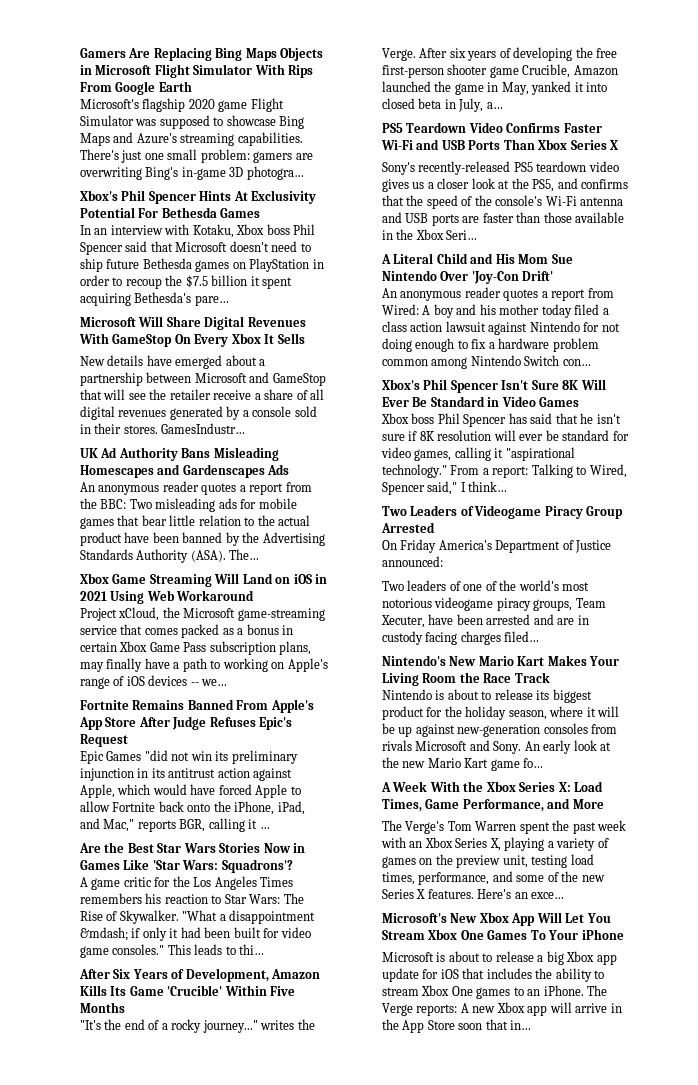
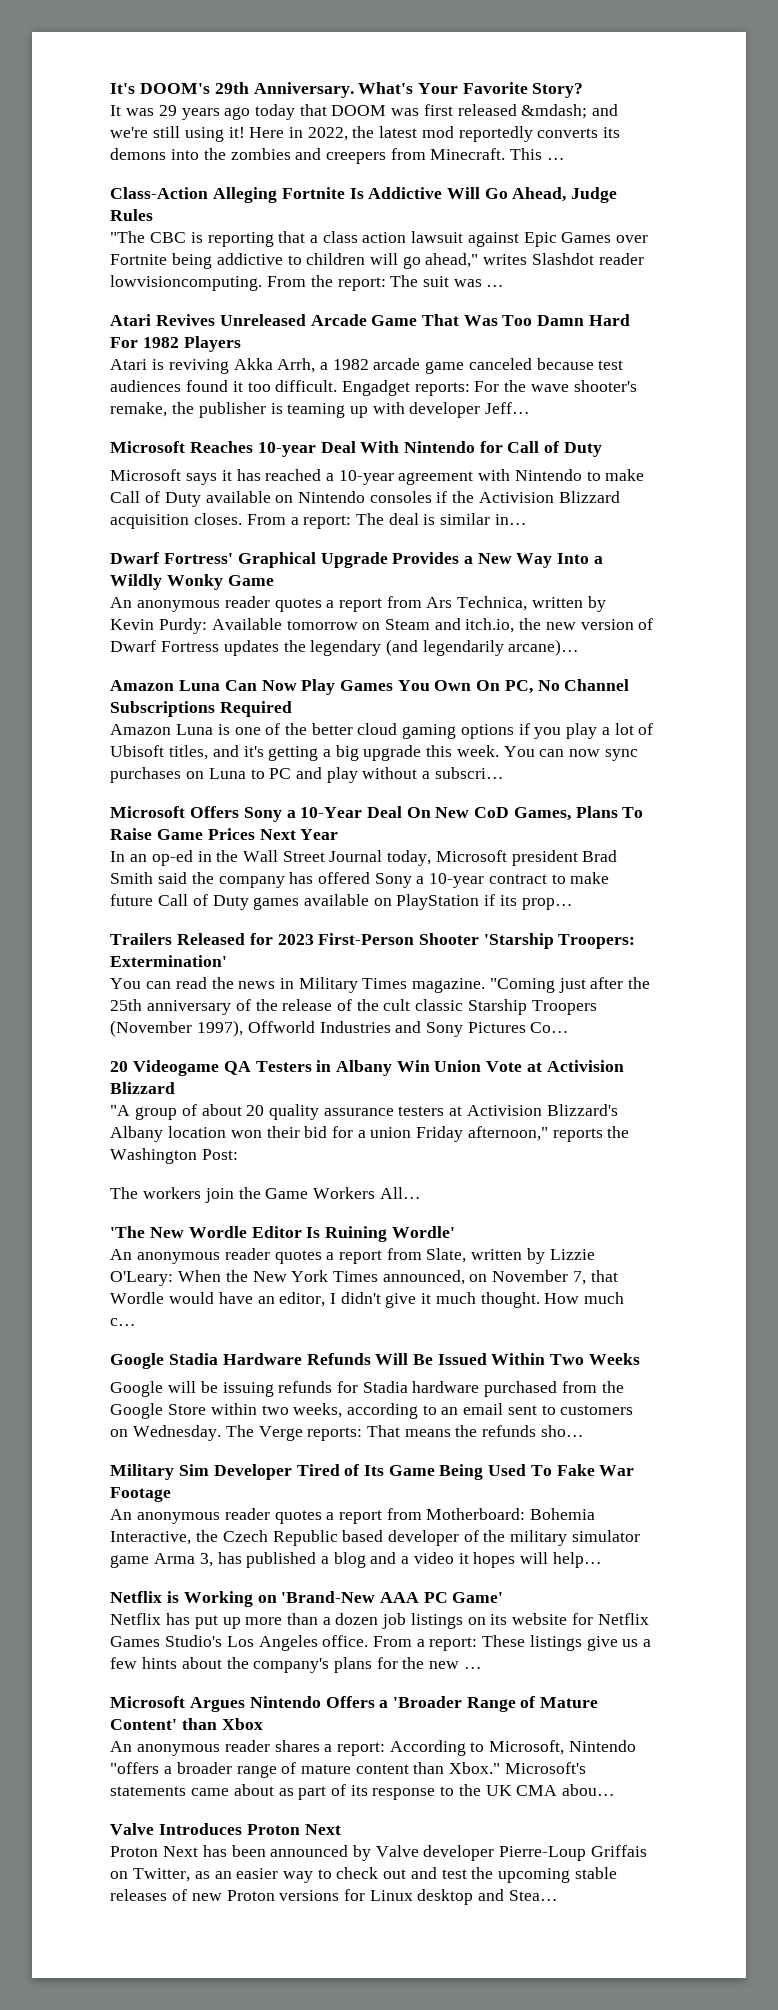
- Gamers Are Replacing Bing Maps Objects in Microsoft Flight Simulator With Rips From Google Earth
- Microsoft's flagship 2020 game Flight Simulator was supposed to showcase Bing Maps and Azure's streaming capabilities. There's just one small problem: gamers are overwriting Bing's in-game 3D photogra…
- Xbox's Phil Spencer Hints At Exclusivity Potential For Bethesda Games
- In an interview with Kotaku, Xbox boss Phil Spencer said that Microsoft doesn't need to ship future Bethesda games on PlayStation in order to recoup the $7.5 billion it spent acquiring Bethesda's pare…
- Microsoft Will Share Digital Revenues With GameStop On Every Xbox It Sells
- New details have emerged about a partnership between Microsoft and GameStop that will see the retailer receive a share of all digital revenues generated by a console sold in their stores. GamesIndustr…
- UK Ad Authority Bans Misleading Homescapes and Gardenscapes Ads
- An anonymous reader quotes a report from the BBC: Two misleading ads for mobile games that bear little relation to the actual product have been banned by the Advertising Standards Authority (ASA). The…
- Xbox Game Streaming Will Land on iOS in 2021 Using Web Workaround
- Project xCloud, the Microsoft game-streaming service that comes packed as a bonus in certain Xbox Game Pass subscription plans, may finally have a path to working on Apple's range of iOS devices -- we…
- Fortnite Remains Banned From Apple's App Store After Judge Refuses Epic's Request
- Epic Games "did not win its preliminary injunction in its antitrust action against Apple, which would have forced Apple to allow Fortnite back onto the iPhone, iPad, and Mac," reports BGR, calling it …
- Are the Best Star Wars Stories Now in Games Like 'Star Wars: Squadrons'?
- A game critic for the Los Angeles Times remembers his reaction to Star Wars: The Rise of Skywalker. "What a disappointment &mdash; if only it had been built for video game consoles." This leads to thi…
- After Six Years of Development, Amazon Kills Its Game 'Crucible' Within Five Months
- "It's the end of a rocky journey..." writes the Verge. After six years of developing the free first-person shooter game Crucible, Amazon launched the game in May, yanked it into closed beta in July, a…
- PS5 Teardown Video Confirms Faster Wi-Fi and USB Ports Than Xbox Series X
- Sony's recently-released PS5 teardown video gives us a closer look at the PS5, and confirms that the speed of the console's Wi-Fi antenna and USB ports are faster than those available in the Xbox Seri…
- A Literal Child and His Mom Sue Nintendo Over 'Joy-Con Drift'
- An anonymous reader quotes a report from Wired: A boy and his mother today filed a class action lawsuit against Nintendo for not doing enough to fix a hardware problem common among Nintendo Switch con…
- Xbox's Phil Spencer Isn't Sure 8K Will Ever Be Standard in Video Games
- Xbox boss Phil Spencer has said that he isn't sure if 8K resolution will ever be standard for video games, calling it "aspirational technology." From a report: Talking to Wired, Spencer said," I think…
- Two Leaders of Videogame Piracy Group Arrested
- On Friday America's Department of Justice announced:
- Two leaders of one of the world's most notorious videogame piracy groups, Team Xecuter, have been arrested and are in custody facing charges filed…
- Nintendo's New Mario Kart Makes Your Living Room the Race Track
- Nintendo is about to release its biggest product for the holiday season, where it will be up against new-generation consoles from rivals Microsoft and Sony. An early look at the new Mario Kart game fo…
- A Week With the Xbox Series X: Load Times, Game Performance, and More
- The Verge's Tom Warren spent the past week with an Xbox Series X, playing a variety of games on the preview unit, testing load times, performance, and some of the new Series X features. Here's an exce…
- Microsoft's New Xbox App Will Let You Stream Xbox One Games To Your iPhone
- Microsoft is about to release a big Xbox app update for iOS that includes the ability to stream Xbox One games to an iPhone. The Verge reports: A new Xbox app will arrive in the App Store soon that in…
+ It's DOOM's 29th Anniversary. What's Your Favorite Story?
+ It was 29 years ago today that DOOM was first released &mdash; and we're still using it! Here in 2022, the latest mod reportedly converts its demons into the zombies and creepers from Minecraft. This …
+ Class-Action Alleging Fortnite Is Addictive Will Go Ahead, Judge Rules
+ "The CBC is reporting that a class action lawsuit against Epic Games over Fortnite being addictive to children will go ahead," writes Slashdot reader lowvisioncomputing. From the report: The suit was …
+ Atari Revives Unreleased Arcade Game That Was Too Damn Hard For 1982 Players
+ Atari is reviving Akka Arrh, a 1982 arcade game canceled because test audiences found it too difficult. Engadget reports: For the wave shooter's remake, the publisher is teaming up with developer Jeff…
+ Microsoft Reaches 10-year Deal With Nintendo for Call of Duty
+ Microsoft says it has reached a 10-year agreement with Nintendo to make Call of Duty available on Nintendo consoles if the Activision Blizzard acquisition closes. From a report: The deal is similar in…
+ Dwarf Fortress' Graphical Upgrade Provides a New Way Into a Wildly Wonky Game
+ An anonymous reader quotes a report from Ars Technica, written by Kevin Purdy: Available tomorrow on Steam and itch.io, the new version of Dwarf Fortress updates the legendary (and legendarily arcane)…
+ Amazon Luna Can Now Play Games You Own On PC, No Channel Subscriptions Required
+ Amazon Luna is one of the better cloud gaming options if you play a lot of Ubisoft titles, and it's getting a big upgrade this week. You can now sync purchases on Luna to PC and play without a subscri…
+ Microsoft Offers Sony a 10-Year Deal On New CoD Games, Plans To Raise Game Prices Next Year
+ In an op-ed in the Wall Street Journal today, Microsoft president Brad Smith said the company has offered Sony a 10-year contract to make future Call of Duty games available on PlayStation if its prop…
+ Trailers Released for 2023 First-Person Shooter 'Starship Troopers: Extermination'
+ You can read the news in Military Times magazine. "Coming just after the 25th anniversary of the release of the cult classic Starship Troopers (November 1997), Offworld Industries and Sony Pictures Co…
+ 20 Videogame QA Testers in Albany Win Union Vote at Activision Blizzard
+ "A group of about 20 quality assurance testers at Activision Blizzard's Albany location won their bid for a union Friday afternoon," reports the Washington Post:
+ The workers join the Game Workers All…
+ 'The New Wordle Editor Is Ruining Wordle'
+ An anonymous reader quotes a report from Slate, written by Lizzie O'Leary: When the New York Times announced, on November 7, that Wordle would have an editor, I didn't give it much thought. How much c…
+ Google Stadia Hardware Refunds Will Be Issued Within Two Weeks
+ Google will be issuing refunds for Stadia hardware purchased from the Google Store within two weeks, according to an email sent to customers on Wednesday. The Verge reports: That means the refunds sho…
+ Military Sim Developer Tired of Its Game Being Used To Fake War Footage
+ An anonymous reader quotes a report from Motherboard: Bohemia Interactive, the Czech Republic based developer of the military simulator game Arma 3, has published a blog and a video it hopes will help…
+ Netflix is Working on 'Brand-New AAA PC Game'
+ Netflix has put up more than a dozen job listings on its website for Netflix Games Studio's Los Angeles office. From a report: These listings give us a few hints about the company's plans for the new …
+ Microsoft Argues Nintendo Offers a 'Broader Range of Mature Content' than Xbox
+ An anonymous reader shares a report: According to Microsoft, Nintendo "offers a broader range of mature content than Xbox." Microsoft's statements came about as part of its response to the UK CMA abou…
+ Valve Introduces Proton Next
+ Proton Next has been announced by Valve developer Pierre-Loup Griffais on Twitter, as an easier way to check out and test the upcoming stable releases of new Proton versions for Linux desktop and Stea…

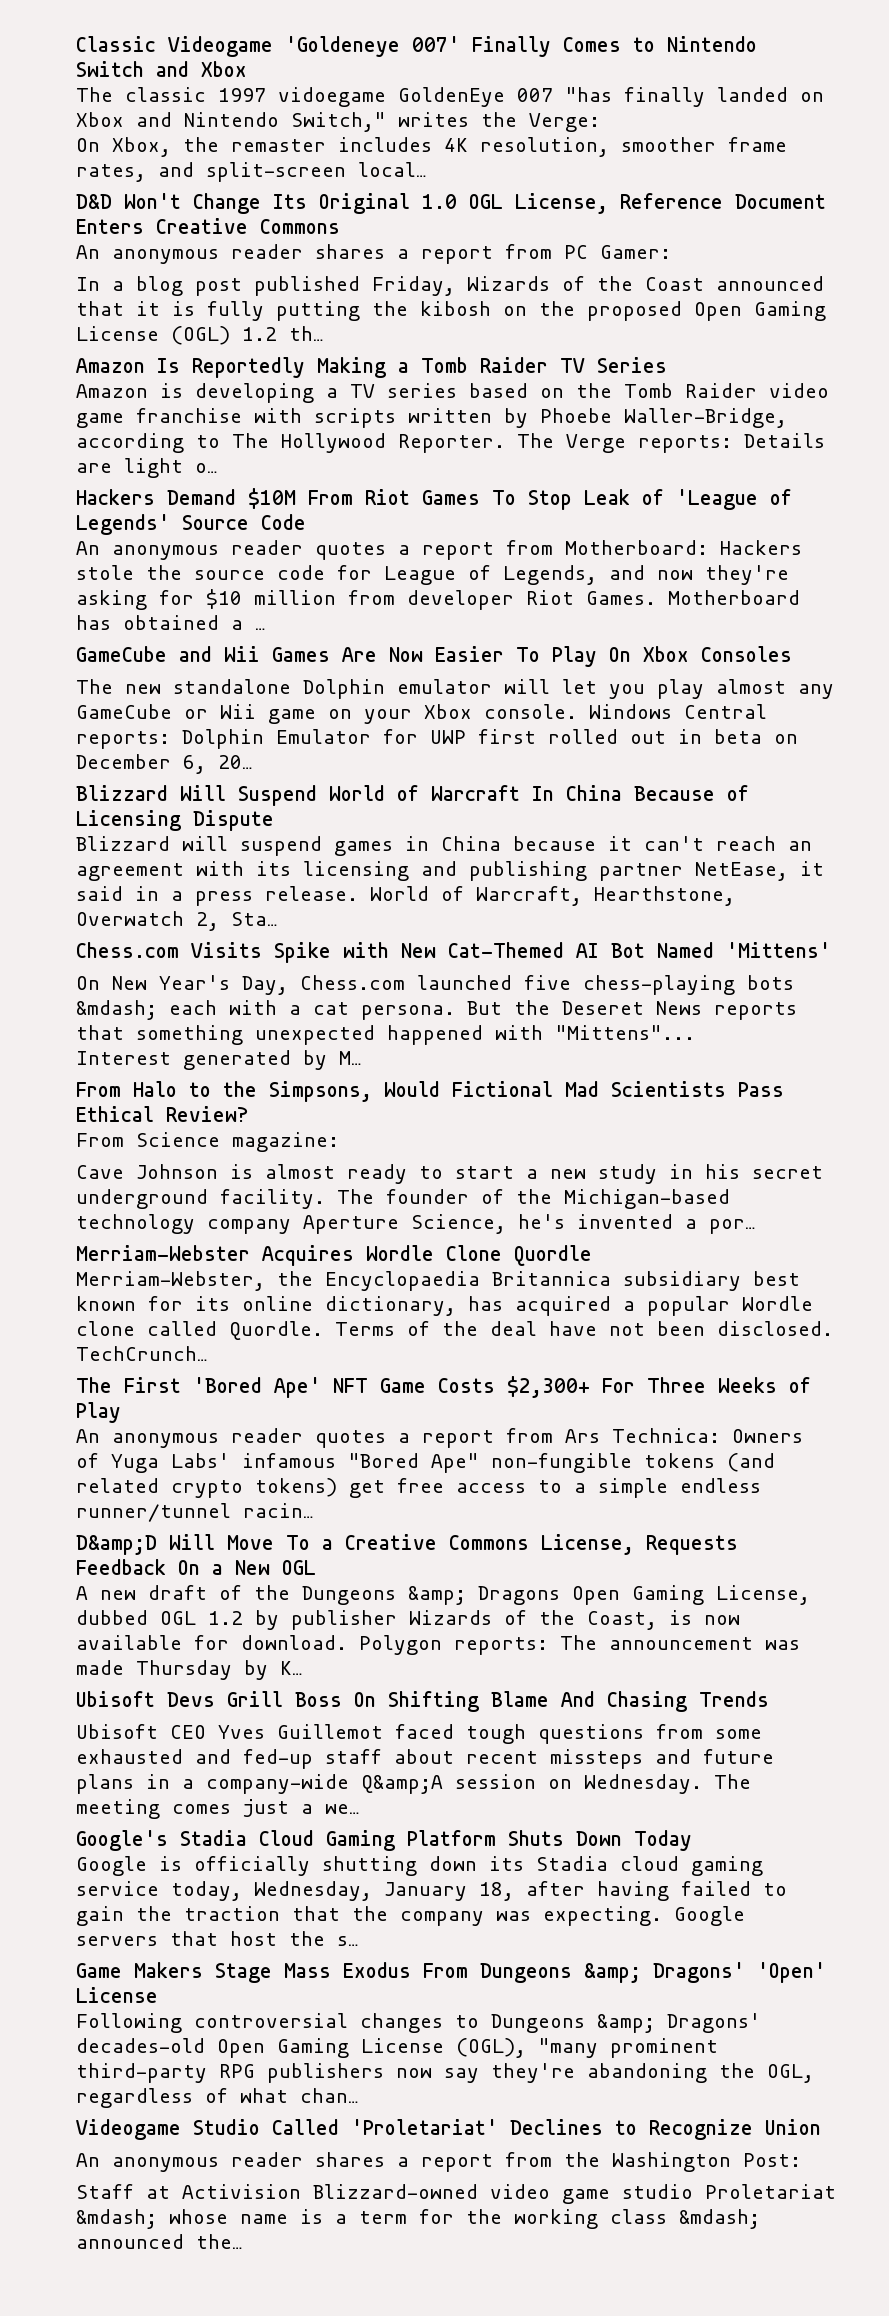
- It's DOOM's 29th Anniversary. What's Your Favorite Story?
- It was 29 years ago today that DOOM was first released &mdash; and we're still using it! Here in 2022, the latest mod reportedly converts its demons into the zombies and creepers from Minecraft. This …
- Class-Action Alleging Fortnite Is Addictive Will Go Ahead, Judge Rules
- "The CBC is reporting that a class action lawsuit against Epic Games over Fortnite being addictive to children will go ahead," writes Slashdot reader lowvisioncomputing. From the report: The suit was …
- Atari Revives Unreleased Arcade Game That Was Too Damn Hard For 1982 Players
- Atari is reviving Akka Arrh, a 1982 arcade game canceled because test audiences found it too difficult. Engadget reports: For the wave shooter's remake, the publisher is teaming up with developer Jeff…
- Microsoft Reaches 10-year Deal With Nintendo for Call of Duty
- Microsoft says it has reached a 10-year agreement with Nintendo to make Call of Duty available on Nintendo consoles if the Activision Blizzard acquisition closes. From a report: The deal is similar in…
- Dwarf Fortress' Graphical Upgrade Provides a New Way Into a Wildly Wonky Game
+ Classic Videogame 'Goldeneye 007' Finally Comes to Nintendo Switch and Xbox
+ The classic 1997 vidoegame GoldenEye 007 "has finally landed on Xbox and Nintendo Switch," writes the Verge:
+ On Xbox, the remaster includes 4K resolution, smoother frame rates, and split-screen local…
+ D&D Won't Change Its Original 1.0 OGL License, Reference Document Enters Creative Commons
+ An anonymous reader shares a report from PC Gamer:
+ In a blog post published Friday, Wizards of the Coast announced that it is fully putting the kibosh on the proposed Open Gaming License (OGL) 1.2 th…
+ Amazon Is Reportedly Making a Tomb Raider TV Series
+ Amazon is developing a TV series based on the Tomb Raider video game franchise with scripts written by Phoebe Waller-Bridge, according to The Hollywood Reporter. The Verge reports: Details are light o…
+ Hackers Demand $10M From Riot Games To Stop Leak of 'League of Legends' Source Code
+ An anonymous reader quotes a report from Motherboard: Hackers stole the source code for League of Legends, and now they're asking for $10 million from developer Riot Games. Motherboard has obtained a …
+ GameCube and Wii Games Are Now Easier To Play On Xbox Consoles
+ The new standalone Dolphin emulator will let you play almost any GameCube or Wii game on your Xbox console. Windows Central reports: Dolphin Emulator for UWP first rolled out in beta on December 6, 20…
+ Blizzard Will Suspend World of Warcraft In China Because of Licensing Dispute
+ Blizzard will suspend games in China because it can't reach an agreement with its licensing and publishing partner NetEase, it said in a press release. World of Warcraft, Hearthstone, Overwatch 2, Sta…
+ Chess.com Visits Spike with New Cat-Themed AI Bot Named 'Mittens'
+ On New Year's Day, Chess.com launched five chess-playing bots &mdash; each with a cat persona. But the Deseret News reports that something unexpected happened with "Mittens"...
+ Interest generated by M…
+ From Halo to the Simpsons, Would Fictional Mad Scientists Pass Ethical Review?
+ From Science magazine:
+ Cave Johnson is almost ready to start a new study in his secret underground facility. The founder of the Michigan-based technology company Aperture Science, he's invented a por…
+ Merriam-Webster Acquires Wordle Clone Quordle
+ Merriam-Webster, the Encyclopaedia Britannica subsidiary best known for its online dictionary, has acquired a popular Wordle clone called Quordle. Terms of the deal have not been disclosed. TechCrunch…
+ The First 'Bored Ape' NFT Game Costs $2,300+ For Three Weeks of Play
- An anonymous reader quotes a report from Ars Technica, written by Kevin Purdy: Available tomorrow on Steam and itch.io, the new version of Dwarf Fortress updates the legendary (and legendarily arcane)…
- Amazon Luna Can Now Play Games You Own On PC, No Channel Subscriptions Required
- Amazon Luna is one of the better cloud gaming options if you play a lot of Ubisoft titles, and it's getting a big upgrade this week. You can now sync purchases on Luna to PC and play without a subscri…
- Microsoft Offers Sony a 10-Year Deal On New CoD Games, Plans To Raise Game Prices Next Year
- In an op-ed in the Wall Street Journal today, Microsoft president Brad Smith said the company has offered Sony a 10-year contract to make future Call of Duty games available on PlayStation if its prop…
- Trailers Released for 2023 First-Person Shooter 'Starship Troopers: Extermination'
- You can read the news in Military Times magazine. "Coming just after the 25th anniversary of the release of the cult classic Starship Troopers (November 1997), Offworld Industries and Sony Pictures Co…
- 20 Videogame QA Testers in Albany Win Union Vote at Activision Blizzard
- "A group of about 20 quality assurance testers at Activision Blizzard's Albany location won their bid for a union Friday afternoon," reports the Washington Post:
- The workers join the Game Workers All…
- 'The New Wordle Editor Is Ruining Wordle'
- An anonymous reader quotes a report from Slate, written by Lizzie O'Leary: When the New York Times announced, on November 7, that Wordle would have an editor, I didn't give it much thought. How much c…
- Google Stadia Hardware Refunds Will Be Issued Within Two Weeks
- Google will be issuing refunds for Stadia hardware purchased from the Google Store within two weeks, according to an email sent to customers on Wednesday. The Verge reports: That means the refunds sho…
- Military Sim Developer Tired of Its Game Being Used To Fake War Footage
- An anonymous reader quotes a report from Motherboard: Bohemia Interactive, the Czech Republic based developer of the military simulator game Arma 3, has published a blog and a video it hopes will help…
- Netflix is Working on 'Brand-New AAA PC Game'
- Netflix has put up more than a dozen job listings on its website for Netflix Games Studio's Los Angeles office. From a report: These listings give us a few hints about the company's plans for the new …
- Microsoft Argues Nintendo Offers a 'Broader Range of Mature Content' than Xbox
- An anonymous reader shares a report: According to Microsoft, Nintendo "offers a broader range of mature content than Xbox." Microsoft's statements came about as part of its response to the UK CMA abou…
- Valve Introduces Proton Next
- Proton Next has been announced by Valve developer Pierre-Loup Griffais on Twitter, as an easier way to check out and test the upcoming stable releases of new Proton versions for Linux desktop and Stea…
+ An anonymous reader quotes a report from Ars Technica: Owners of Yuga Labs' infamous "Bored Ape" non-fungible tokens (and related crypto tokens) get free access to a simple endless runner/tunnel racin…
+ D&amp;D Will Move To a Creative Commons License, Requests Feedback On a New OGL
+ A new draft of the Dungeons &amp; Dragons Open Gaming License, dubbed OGL 1.2 by publisher Wizards of the Coast, is now available for download. Polygon reports: The announcement was made Thursday by K…
+ Ubisoft Devs Grill Boss On Shifting Blame And Chasing Trends
+ Ubisoft CEO Yves Guillemot faced tough questions from some exhausted and fed-up staff about recent missteps and future plans in a company-wide Q&amp;A session on Wednesday. The meeting comes just a we…
+ Google's Stadia Cloud Gaming Platform Shuts Down Today
+ Google is officially shutting down its Stadia cloud gaming service today, Wednesday, January 18, after having failed to gain the traction that the company was expecting. Google servers that host the s…
+ Game Makers Stage Mass Exodus From Dungeons &amp; Dragons' 'Open' License
+ Following controversial changes to Dungeons &amp; Dragons' decades-old Open Gaming License (OGL), "many prominent third-party RPG publishers now say they're abandoning the OGL, regardless of what chan…
+ Videogame Studio Called 'Proletariat' Declines to Recognize Union
+ An anonymous reader shares a report from the Washington Post:
+ Staff at Activision Blizzard-owned video game studio Proletariat &mdash; whose name is a term for the working class &mdash; announced the…

